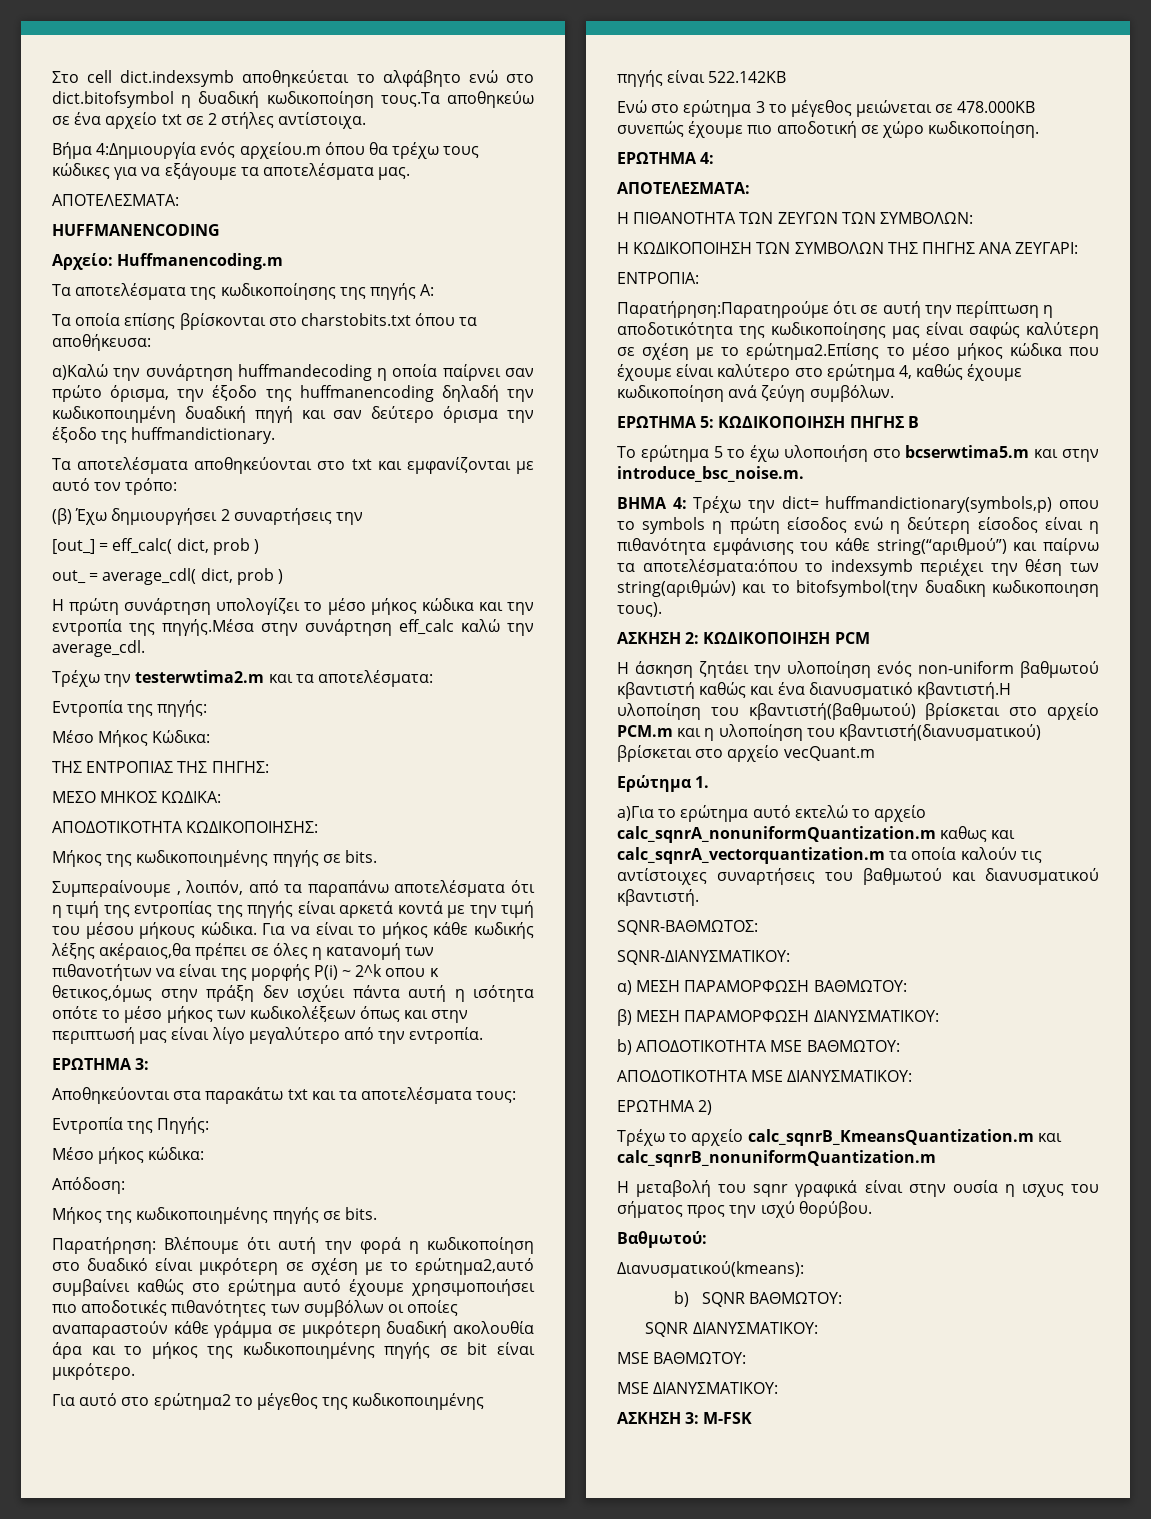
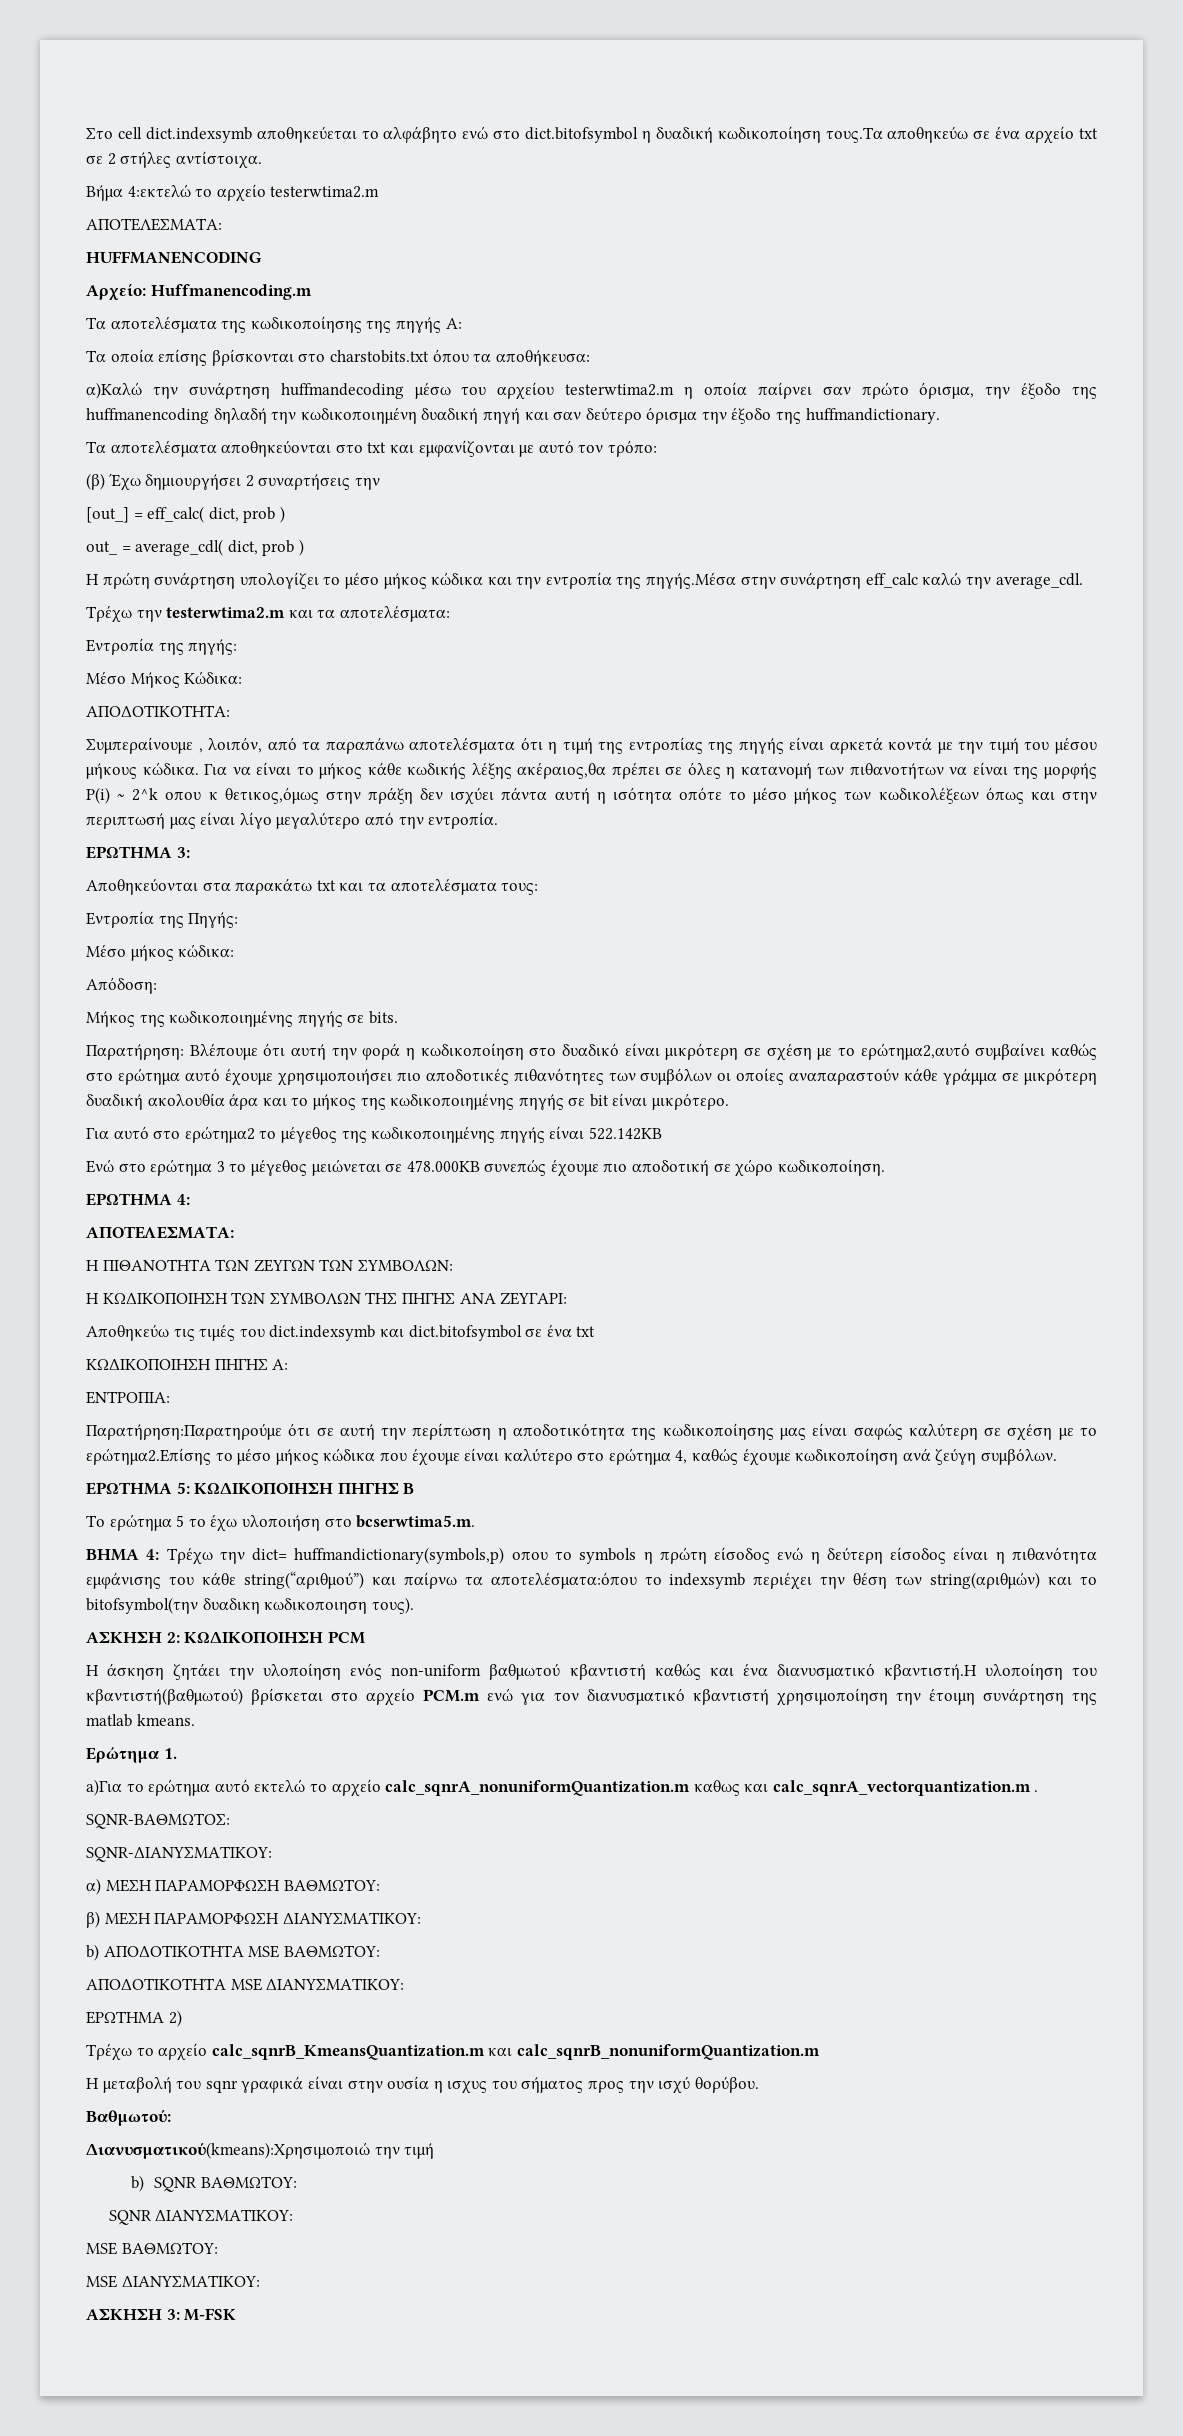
- Βήμα 4:Δημιουργία ενός αρχείου.m όπου θα τρέχω τους κώδικες για να εξάγουμε τα αποτελέσματα μας.
+ Βήμα 4:εκτελώ το αρχείο testerwtima2.m
- α)Καλώ την συνάρτηση huffmandecoding η οποία παίρνει σαν πρώτο όρισμα, την έξοδο της huffmanencoding δηλαδή την κωδικοποιημένη δυαδική πηγή και σαν δεύτερο όρισμα την έξοδο της huffmandictionary.
+ α)Καλώ την συνάρτηση huffmandecoding μέσω του αρχείου testerwtima2.m η οποία παίρνει σαν πρώτο όρισμα, την έξοδο της huffmanencoding δηλαδή την κωδικοποιημένη δυαδική πηγή και σαν δεύτερο όρισμα την έξοδο της huffmandictionary.
- ΤΗΣ ΕΝΤΡΟΠΙΑΣ ΤΗΣ ΠΗΓΗΣ:
- ΜΕΣΟ ΜΗΚΟΣ ΚΩΔΙΚΑ:
- ΑΠΟΔΟΤΙΚΟΤΗΤΑ ΚΩΔΙΚΟΠΟΙΗΣΗΣ:
- Μήκος της κωδικοποιημένης πηγής σε bits.
+ ΑΠΟΔΟΤΙΚΟΤΗΤΑ:
+ Αποθηκεύω τις τιμές του dict.indexsymb και dict.bitofsymbol σε ένα txt
+ ΚΩΔΙΚΟΠΟΙΗΣΗ ΠΗΓΗΣ Α:
- Το ερώτημα 5 το έχω υλοποιήση στο bcserwtima5.m και στην introduce_bsc_noise.m.
+ Το ερώτημα 5 το έχω υλοποιήση στο bcserwtima5.m.
- Η άσκηση ζητάει την υλοποίηση ενός non-uniform βαθμωτού κβαντιστή καθώς και ένα διανυσματικό κβαντιστή.Η υλοποίηση του κβαντιστή(βαθμωτού) βρίσκεται στο αρχείο PCM.m και η υλοποίηση του κβαντιστή(διανυσματικού) βρίσκεται στο αρχείο vecQuant.m
+ Η άσκηση ζητάει την υλοποίηση ενός non-uniform βαθμωτού κβαντιστή καθώς και ένα διανυσματικό κβαντιστή.Η υλοποίηση του κβαντιστή(βαθμωτού) βρίσκεται στο αρχείο PCM.m ενώ για τον διανυσματικό κβαντιστή χρησιμοποίηση την έτοιμη συνάρτηση της matlab kmeans.
- a)Για το ερώτημα αυτό εκτελώ το αρχείο calc_sqnrA_nonuniformQuantization.m καθως και calc_sqnrA_vectorquantization.m τα οποία καλούν τις αντίστοιχες συναρτήσεις του βαθμωτού και διανυσματικού κβαντιστή.
+ a)Για το ερώτημα αυτό εκτελώ το αρχείο calc_sqnrA_nonuniformQuantization.m καθως και calc_sqnrA_vectorquantization.m .
- Διανυσματικού(kmeans):
+ Διανυσματικού(kmeans):Χρησιμοποιώ την τιμή

